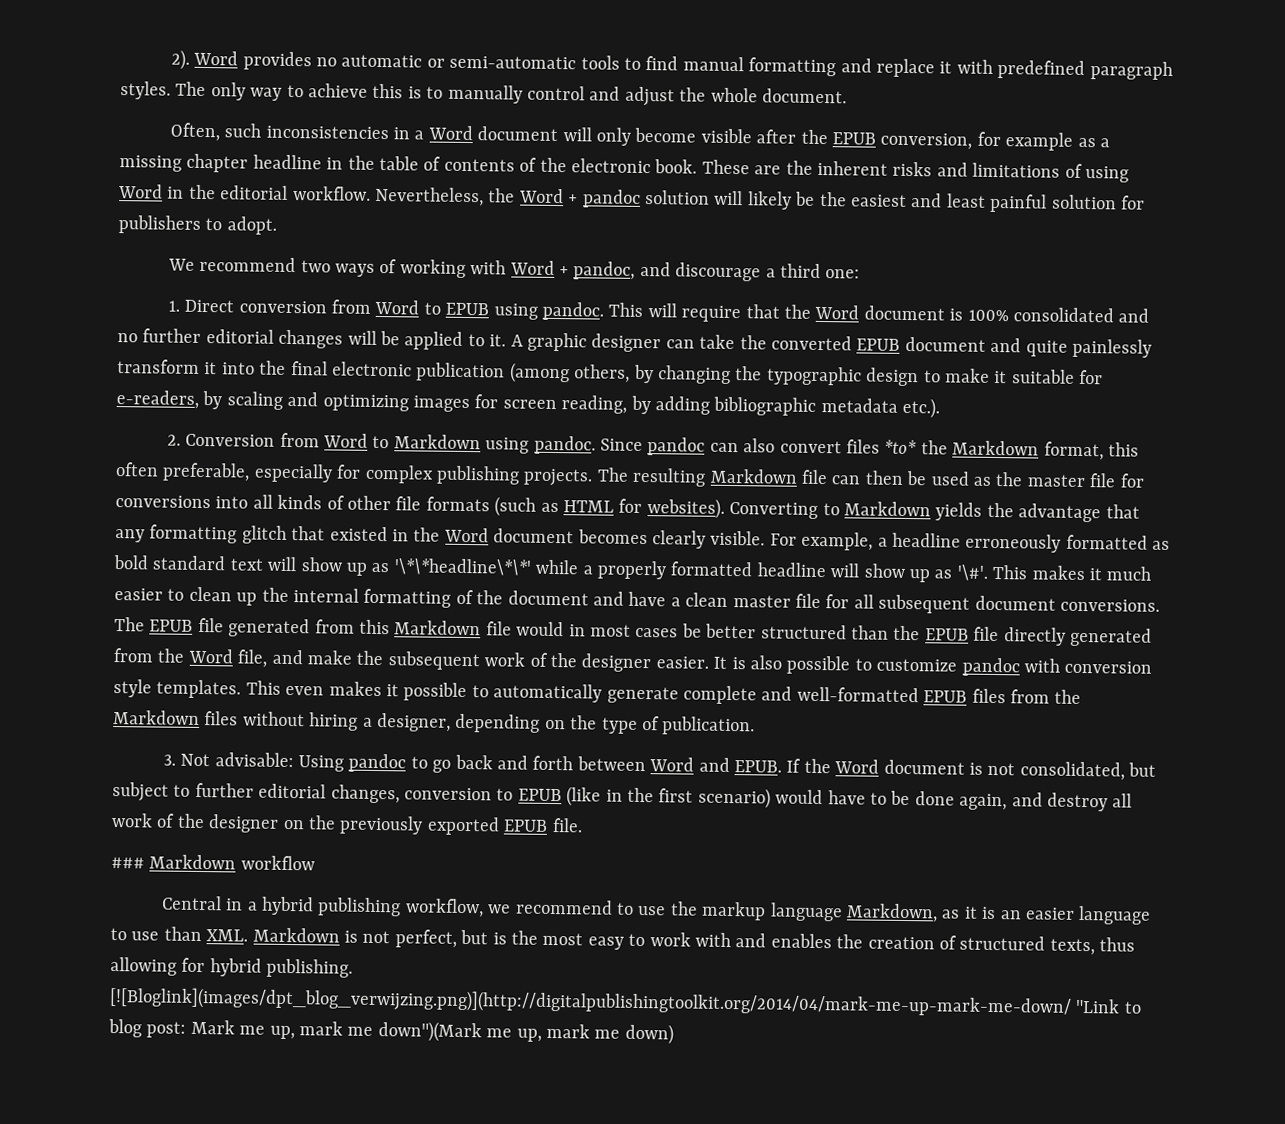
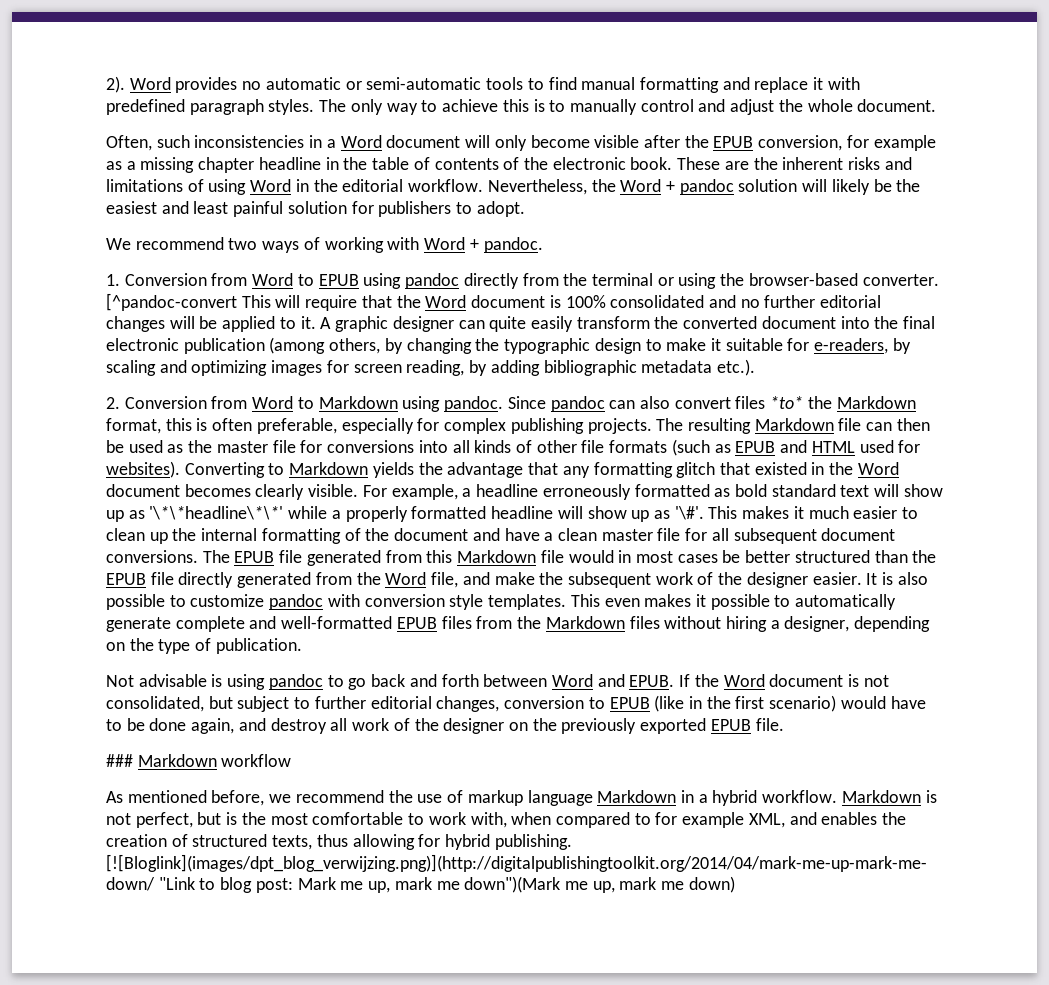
- We recommend two ways of working with Word + pandoc, and discourage a third one:
+ We recommend two ways of working with Word + pandoc.
- 1. Direct conversion from Word to EPUB using pandoc. This will require that the Word document is 100% consolidated and no further editorial changes will be applied to it.
+ 1. Conversion from Word to EPUB using pandoc directly from the terminal or using the browser-based converter. [^pandoc-convert This will require that the Word document is 100% consolidated and no further editorial changes will be applied to it.
- A graphic designer can take the converted EPUB document and quite painlessly transform it into the final electronic publication (among others, by changing the typographic design to make it suitable for e-readers, by scaling and optimizing images for screen reading, by adding bibliographic metadata etc.).
+ A graphic designer can quite easily transform the converted document into the final electronic publication (among others, by changing the typographic design to make it suitable for e-readers, by scaling and optimizing images for screen reading, by adding bibliographic metadata etc.).
- Since pandoc can also convert files *to* the Markdown format, this often preferable, especially for complex publishing projects.
+ Since pandoc can also convert files *to* the Markdown format, this is often preferable, especially for complex publishing projects.
- The resulting Markdown file can then be used as the master file for conversions into all kinds of other file formats (such as HTML for websites).
+ The resulting Markdown file can then be used as the master file for conversions into all kinds of other file formats (such as EPUB and HTML used for websites).
- 3. Not advisable: Using pandoc to go back and forth between Word and EPUB.
+ Not advisable is using pandoc to go back and forth between Word and EPUB.
- Central in a hybrid publishing workflow, we recommend to use the markup language Markdown, as it is an easier language to use than XML. Markdown is not perfect, but is the most easy to work with and enables the creation of structured texts, thus allowing for hybrid publishing.
+ As mentioned before, we recommend the use of markup language Markdown in a hybrid workflow. Markdown is not perfect, but is the most comfortable to work with, when compared to for example XML, and enables the creation of structured texts, thus allowing for hybrid publishing.

